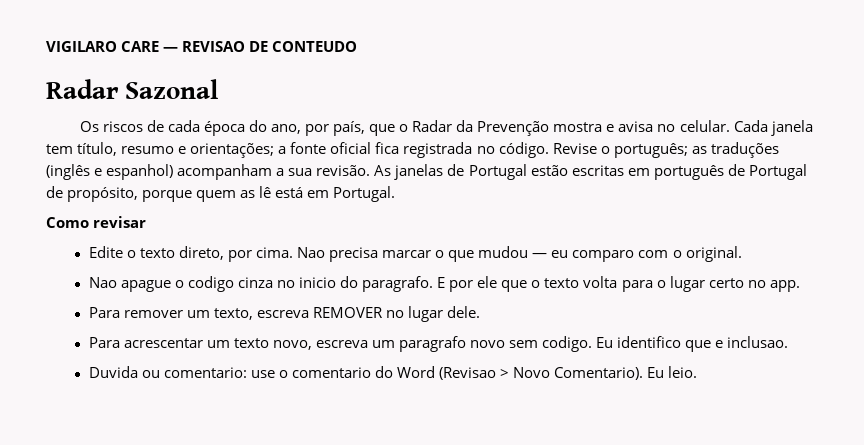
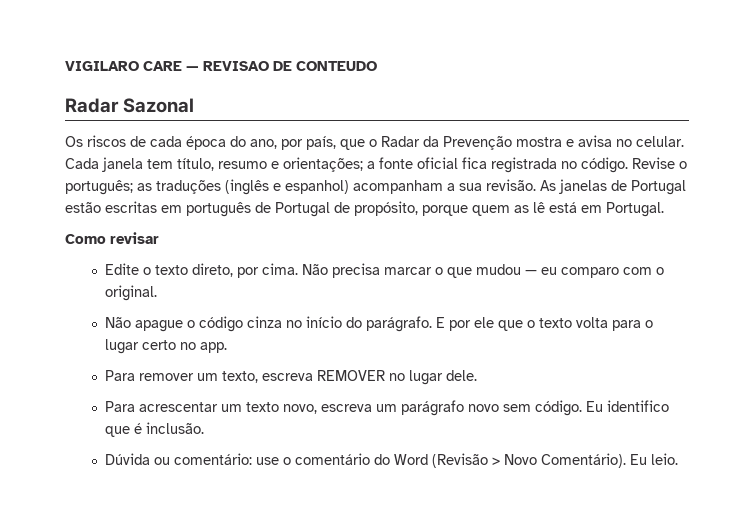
- Nao precisa marcar o que mudou — eu comparo com o original.
+ Não precisa marcar o que mudou — eu comparo com o original.
- Nao apague o codigo cinza no inicio do paragrafo.
+ Não apague o código cinza no início do parágrafo.
- Para acrescentar um texto novo, escreva um paragrafo novo sem codigo.
+ Para acrescentar um texto novo, escreva um parágrafo novo sem código.
- Eu identifico que e inclusao.
- Duvida ou comentario: use o comentario do Word (Revisao > Novo Comentario).
+ Eu identifico que é inclusão.
+ Dúvida ou comentário: use o comentário do Word (Revisão > Novo Comentário).

